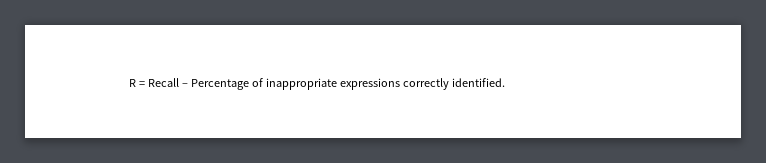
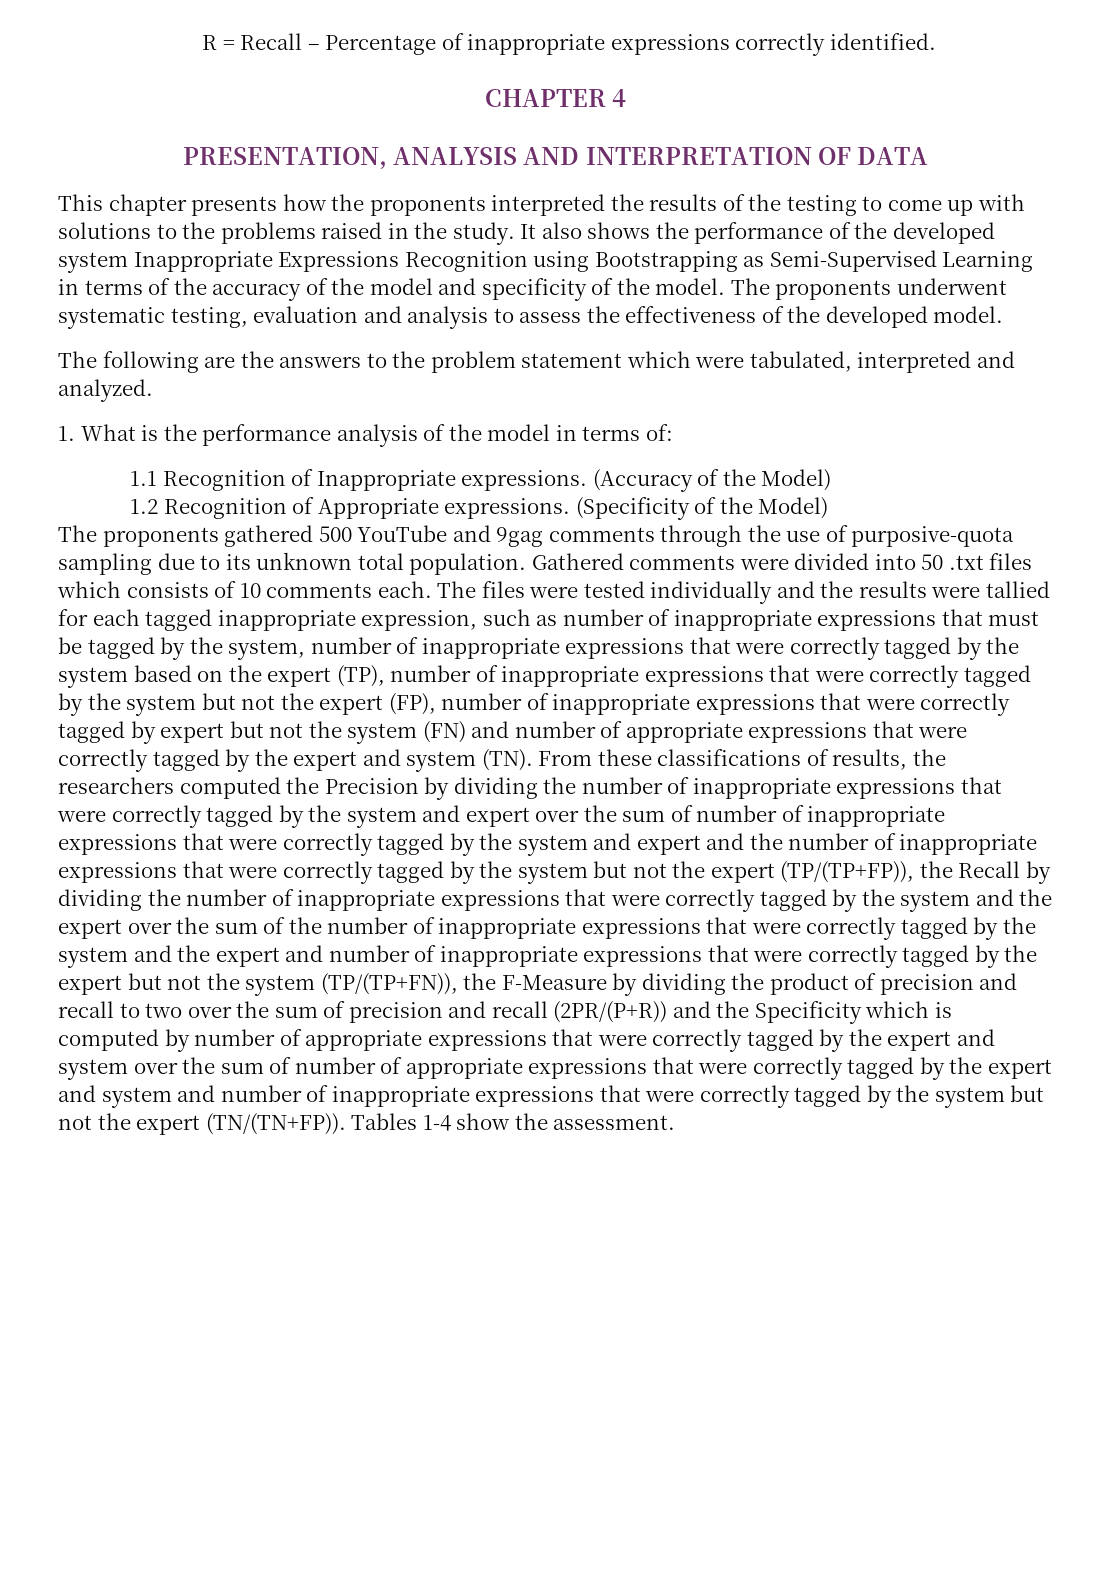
+ CHAPTER 4
+ PRESENTATION, ANALYSIS AND INTERPRETATION OF DATA
+ This chapter presents how the proponents interpreted the results of the testing to come up with solutions to the problems raised in the study. It also shows the performance of the developed system Inappropriate Expressions Recognition using Bootstrapping as Semi-Supervised Learning in terms of the accuracy of the model and specificity of the model. The proponents underwent systematic testing, evaluation and analysis to assess the effectiveness of the developed model.
+ The following are the answers to the problem statement which were tabulated, interpreted and analyzed.
+ 1. What is the performance analysis of the model in terms of:
+ 1.1 Recognition of Inappropriate expressions. (Accuracy of the Model)
+ 1.2 Recognition of Appropriate expressions. (Specificity of the Model)
+ The proponents gathered 500 YouTube and 9gag comments through the use of purposive-quota sampling due to its unknown total population. Gathered comments were divided into 50 .txt files which consists of 10 comments each. The files were tested individually and the results were tallied for each tagged inappropriate expression, such as number of inappropriate expressions that must be tagged by the system, number of inappropriate expressions that were correctly tagged by the system based on the expert (TP), number of inappropriate expressions that were correctly tagged by the system but not the expert (FP), number of inappropriate expressions that were correctly tagged by expert but not the system (FN) and number of appropriate expressions that were correctly tagged by the expert and system (TN). From these classifications of results, the researchers computed the Precision by dividing the number of inappropriate expressions that were correctly tagged by the system and expert over the sum of number of inappropriate expressions that were correctly tagged by the system and expert and the number of inappropriate expressions that were correctly tagged by the system but not the expert (TP/(TP+FP)), the Recall by dividing the number of inappropriate expressions that were correctly tagged by the system and the expert over the sum of the number of inappropriate expressions that were correctly tagged by the system and the expert and number of inappropriate expressions that were correctly tagged by the expert but not the system (TP/(TP+FN)), the F-Measure by dividing the product of precision and recall to two over the sum of precision and recall (2PR/(P+R)) and the Specificity which is computed by number of appropriate expressions that were correctly tagged by the expert and system over the sum of number of appropriate expressions that were correctly tagged by the expert and system and number of inappropriate expressions that were correctly tagged by the system but not the expert (TN/(TN+FP)). Tables 1-4 show the assessment.

